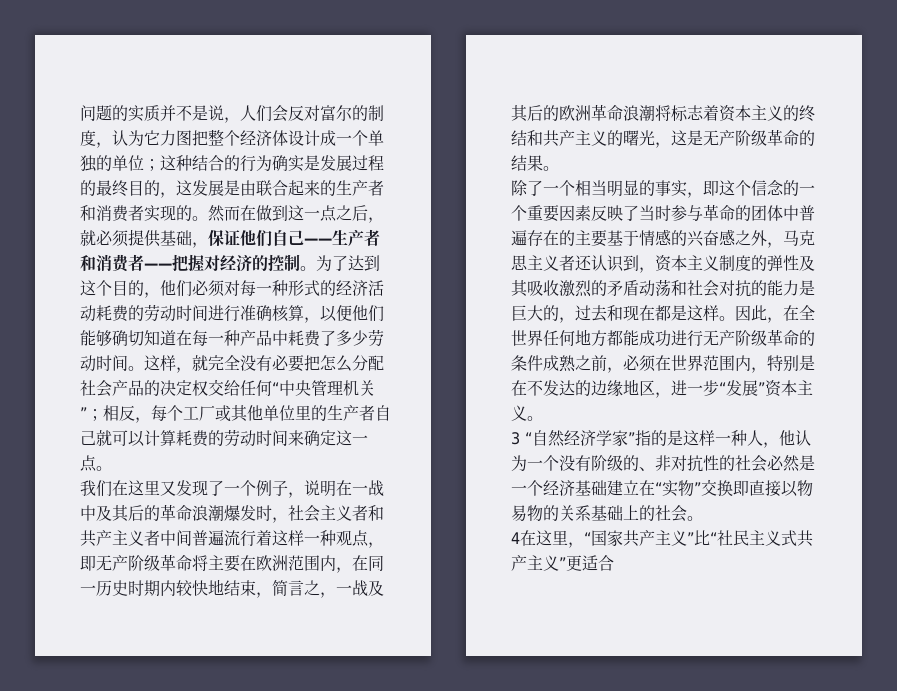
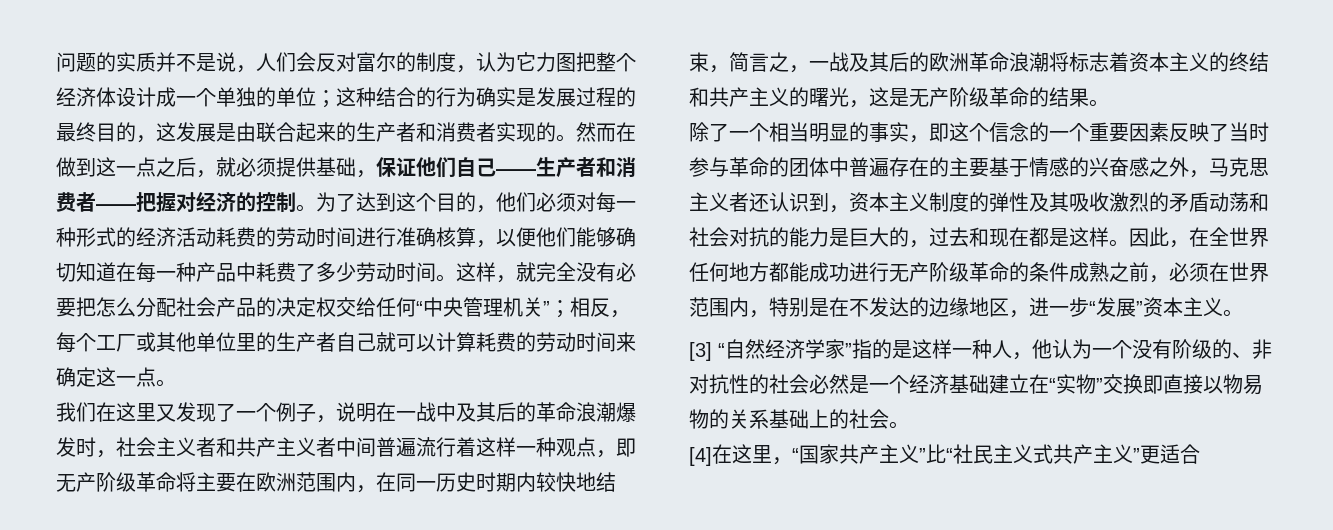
- 3 “自然经济学家”指的是这样一种人，他认为一个没有阶级的、非对抗性的社会必然是一个经济基础建立在“实物”交换即直接以物易物的关系基础上的社会。
+ [3] “自然经济学家”指的是这样一种人，他认为一个没有阶级的、非对抗性的社会必然是一个经济基础建立在“实物”交换即直接以物易物的关系基础上的社会。
- 4在这里，“国家共产主义”比“社民主义式共产主义”更适合
+ [4]在这里，“国家共产主义”比“社民主义式共产主义”更适合

